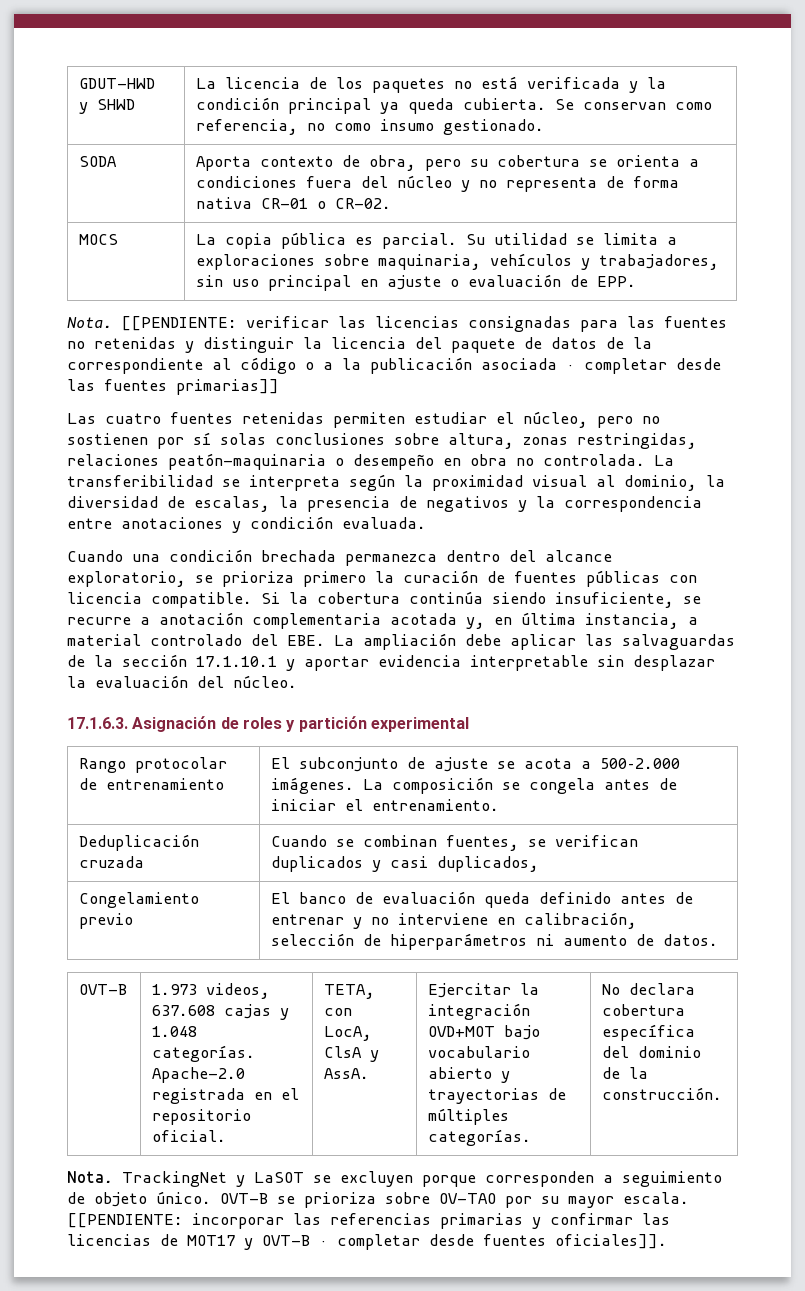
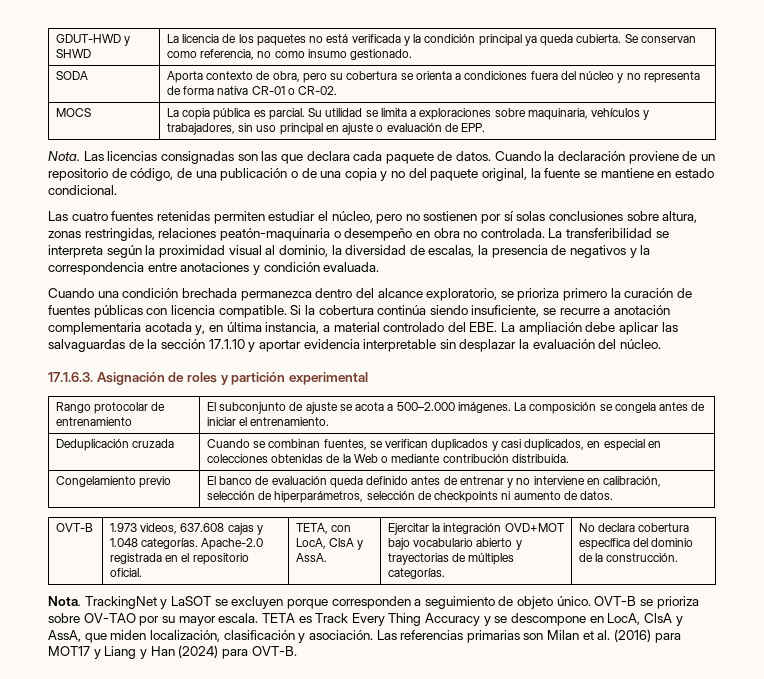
- [[PENDIENTE: verificar las licencias consignadas para las fuentes no retenidas y distinguir la licencia del paquete de datos de la correspondiente al código o a la publicación asociada · completar desde las fuentes primarias]]
+ Las licencias consignadas son las que declara cada paquete de datos. Cuando la declaración proviene de un repositorio de código, de una publicación o de una copia y no del paquete original, la fuente se mantiene en estado condicional.
- Si la cobertura continúa siendo insuficiente, se recurre a anotación complementaria acotada y, en última instancia, a material controlado del EBE. La ampliación debe aplicar las salvaguardas de la sección 17.1.10.1 y aportar evidencia interpretable sin desplazar la evaluación del núcleo.
+ Si la cobertura continúa siendo insuficiente, se recurre a anotación complementaria acotada y, en última instancia, a material controlado del EBE. La ampliación debe aplicar las salvaguardas de la sección 17.1.10 y aportar evidencia interpretable sin desplazar la evaluación del núcleo.
- Deduplicación cruzada | Cuando se combinan fuentes, se verifican duplicados y casi duplicados,
+ Deduplicación cruzada | Cuando se combinan fuentes, se verifican duplicados y casi duplicados, en especial en colecciones obtenidas de la Web o mediante contribución distribuida.
- Congelamiento previo | El banco de evaluación queda definido antes de entrenar y no interviene en calibración, selección de hiperparámetros ni aumento de datos.
+ Congelamiento previo | El banco de evaluación queda definido antes de entrenar y no interviene en calibración, selección de hiperparámetros, selección de checkpoints ni aumento de datos.
- [[PENDIENTE: incorporar las referencias primarias y confirmar las licencias de MOT17 y OVT-B · completar desde fuentes oficiales]].
+ TETA es Track Every Thing Accuracy y se descompone en LocA, ClsA y AssA, que miden localización, clasificación y asociación. Las referencias primarias son Milan et al. (2016) para MOT17 y Liang y Han (2024) para OVT-B.

